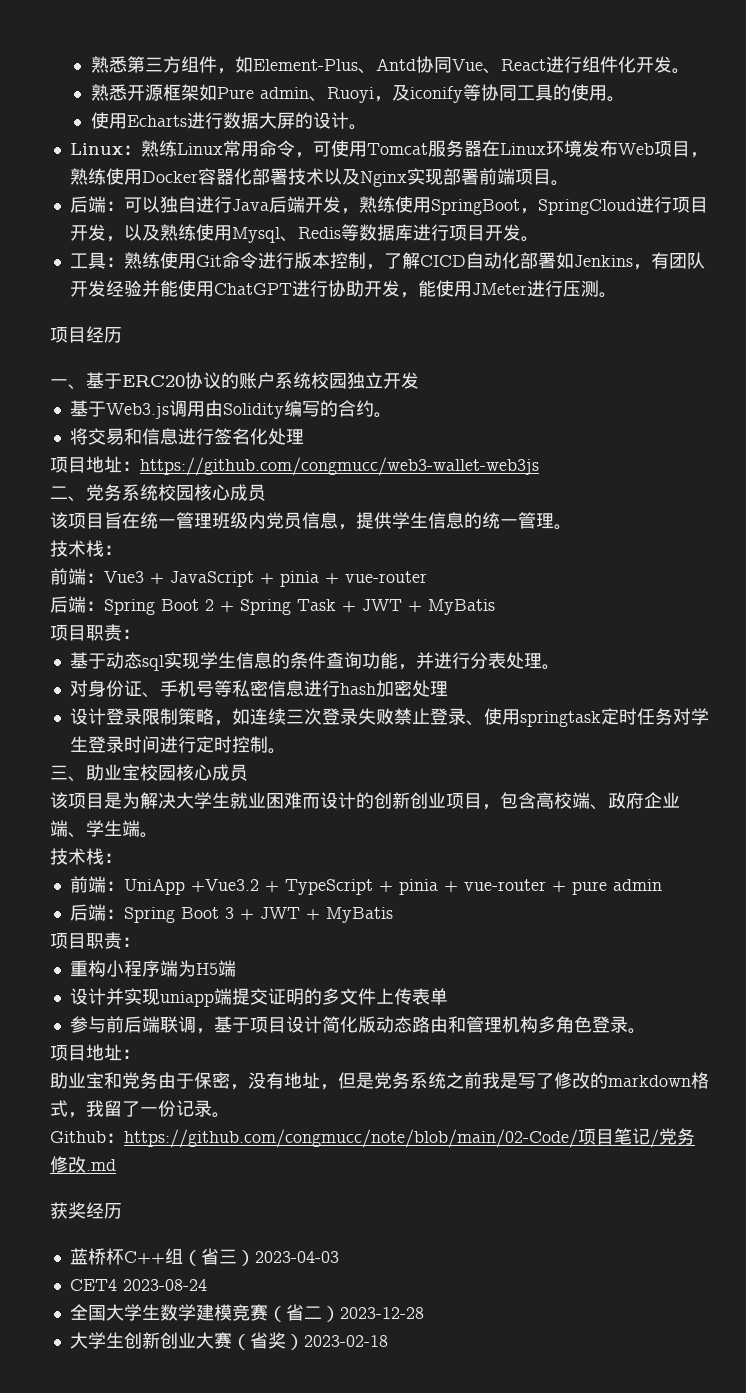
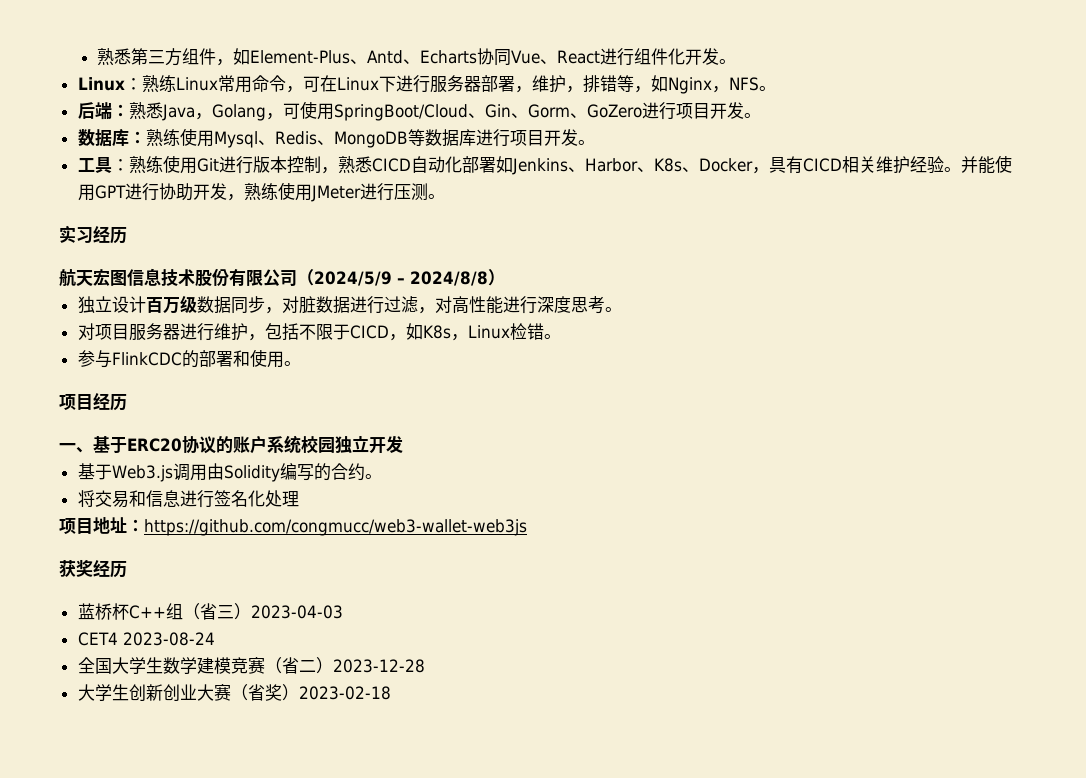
- 熟悉第三方组件，如Element-Plus、Antd协同Vue、React进行组件化开发。
+ 熟悉第三方组件，如Element-Plus、Antd、Echarts协同Vue、React进行组件化开发。
- 熟悉开源框架如Pure admin、Ruoyi，及iconify等协同工具的使用。
- 使用Echarts进行数据大屏的设计。
- Linux：熟练Linux常用命令，可使用Tomcat服务器在Linux环境发布Web项目，熟练使用Docker容器化部署技术以及Nginx实现部署前端项目。
- 后端：可以独自进行Java后端开发，熟练使用SpringBoot，SpringCloud进行项目开发，以及熟练使用Mysql、Redis等数据库进行项目开发。
+ Linux：熟练Linux常用命令，可在Linux下进行服务器部署，维护，排错等，如Nginx，NFS。
+ 后端：熟悉Java，Golang，可使用SpringBoot/Cloud、Gin、Gorm、GoZero进行项目开发。
+ 数据库：熟练使用Mysql、Redis、MongoDB等数据库进行项目开发。
- 工具：熟练使用Git命令进行版本控制，了解CICD自动化部署如Jenkins，有团队开发经验并能使用ChatGPT进行协助开发，能使用JMeter进行压测。
+ 工具：熟练使用Git进行版本控制，熟悉CICD自动化部署如Jenkins、Harbor、K8s、Docker，具有CICD相关维护经验。并能使用GPT进行协助开发，熟练使用JMeter进行压测。
+ 实习经历
+ 航天宏图信息技术股份有限公司（2024/5/9 – 2024/8/8）
+ 独立设计百万级数据同步，对脏数据进行过滤，对高性能进行深度思考。
+ 对项目服务器进行维护，包括不限于CICD，如K8s，Linux检错。
+ 参与FlinkCDC的部署和使用。
- 二、党务系统校园核心成员
- 该项目旨在统一管理班级内党员信息，提供学生信息的统一管理。
- 技术栈：
- 前端：Vue3 + JavaScript + pinia + vue-router
- 后端：Spring Boot 2 + Spring Task + JWT + MyBatis
- 项目职责：
- 基于动态sql实现学生信息的条件查询功能，并进行分表处理。
- 对身份证、手机号等私密信息进行hash加密处理
- 设计登录限制策略，如连续三次登录失败禁止登录、使用springtask定时任务对学生登录时间进行定时控制。
- 三、助业宝校园核心成员
- 该项目是为解决大学生就业困难而设计的创新创业项目，包含高校端、政府企业端、学生端。
- 技术栈：
- 前端：UniApp +Vue3.2 + TypeScript + pinia + vue-router + pure admin
- 后端：Spring Boot 3 + JWT + MyBatis
- 项目职责：
- 重构小程序端为H5端
- 设计并实现uniapp端提交证明的多文件上传表单
- 参与前后端联调，基于项目设计简化版动态路由和管理机构多角色登录。
- 项目地址：
- 助业宝和党务由于保密，没有地址，但是党务系统之前我是写了修改的markdown格式，我留了一份记录。
- Github：https://github.com/congmucc/note/blob/main/02-Code/项目笔记/党务修改.md

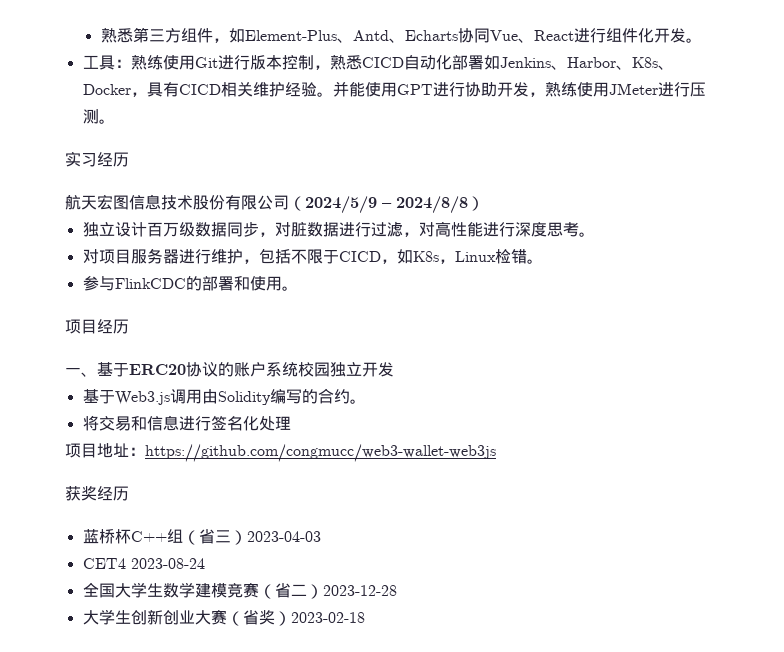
- Linux：熟练Linux常用命令，可在Linux下进行服务器部署，维护，排错等，如Nginx，NFS。
- 后端：熟悉Java，Golang，可使用SpringBoot/Cloud、Gin、Gorm、GoZero进行项目开发。
- 数据库：熟练使用Mysql、Redis、MongoDB等数据库进行项目开发。

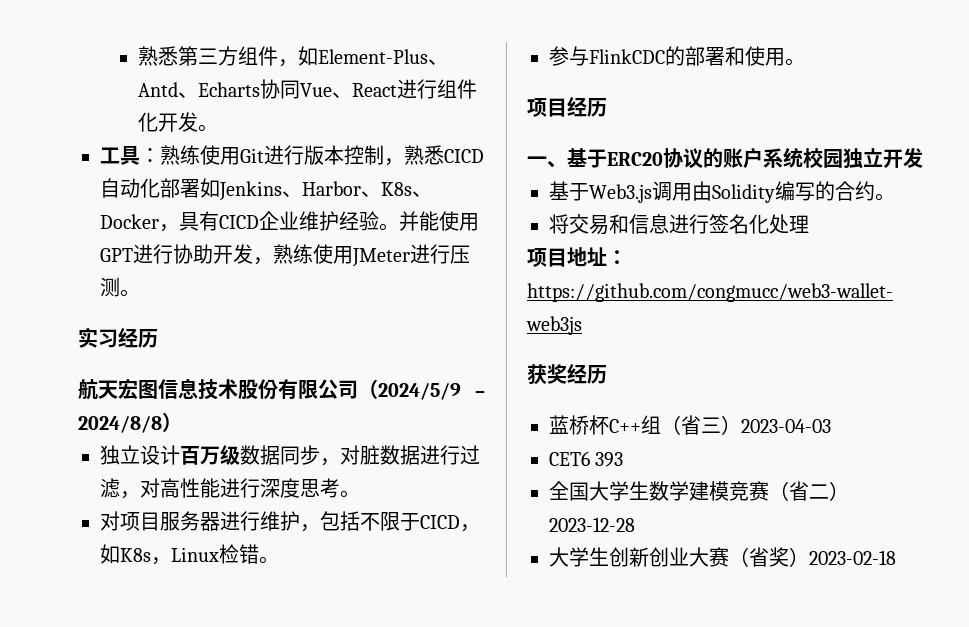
- 工具：熟练使用Git进行版本控制，熟悉CICD自动化部署如Jenkins、Harbor、K8s、Docker，具有CICD相关维护经验。
+ 工具：熟练使用Git进行版本控制，熟悉CICD自动化部署如Jenkins、Harbor、K8s、Docker，具有CICD企业维护经验。
- CET4 2023-08-24
+ CET6 393

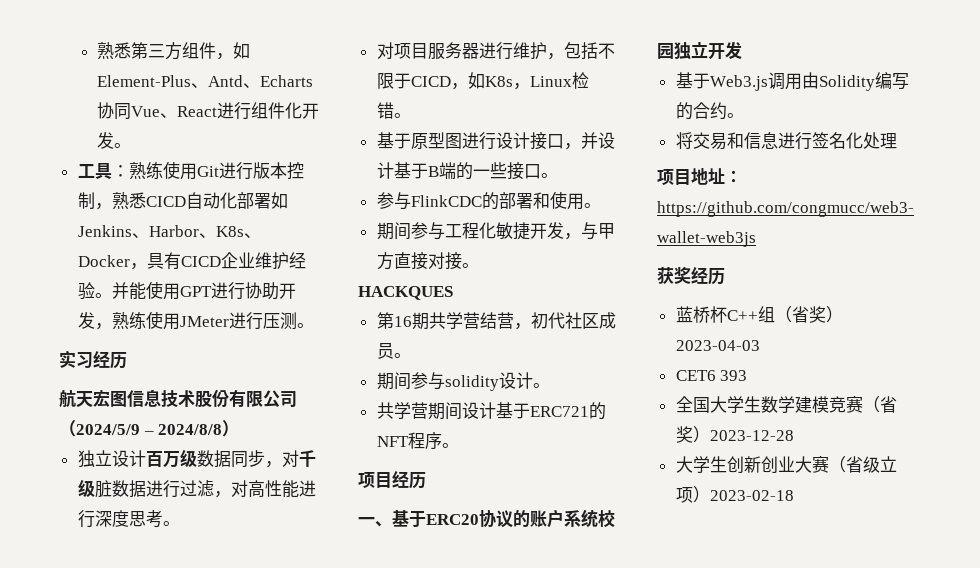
- 独立设计百万级数据同步，对脏数据进行过滤，对高性能进行深度思考。
+ 独立设计百万级数据同步，对千级脏数据进行过滤，对高性能进行深度思考。
+ 基于原型图进行设计接口，并设计基于B端的一些接口。
+ 期间参与工程化敏捷开发，与甲方直接对接。
+ HACKQUES
+ 第16期共学营结营，初代社区成员。
+ 期间参与solidity设计。
+ 共学营期间设计基于ERC721的NFT程序。
- 蓝桥杯C++组（省三）2023-04-03
+ 蓝桥杯C++组（省奖）2023-04-03
- 全国大学生数学建模竞赛（省二）2023-12-28
+ 全国大学生数学建模竞赛（省奖）2023-12-28
- 大学生创新创业大赛（省奖）2023-02-18
+ 大学生创新创业大赛（省级立项）2023-02-18

